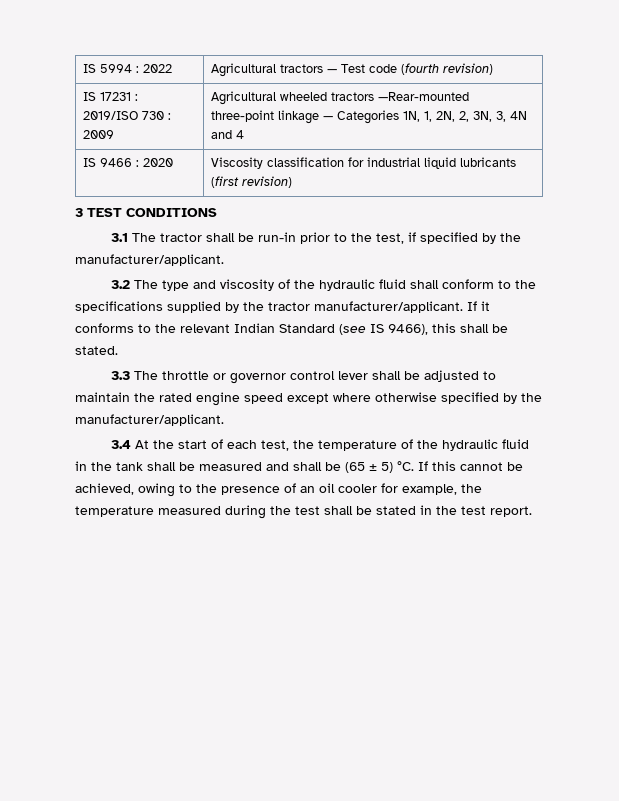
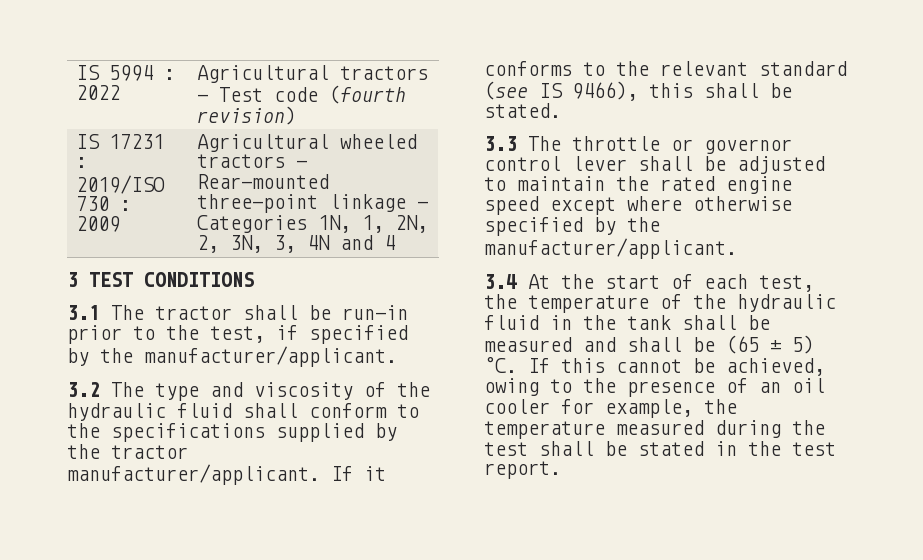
- IS 17231 : 2019/ISO 730 : 2009 | Agricultural wheeled tractors —Rear-mounted three-point linkage — Categories 1N, 1, 2N, 2, 3N, 3, 4N and 4
+ IS 17231 : 2019/ISO 730 : 2009 | Agricultural wheeled tractors — Rear-mounted three-point linkage — Categories 1N, 1, 2N, 2, 3N, 3, 4N and 4
- IS 9466 : 2020 | Viscosity classification for industrial liquid lubricants (first revision)
- If it conforms to the relevant Indian Standard (see IS 9466), this shall be stated.
+ If it conforms to the relevant standard (see IS 9466), this shall be stated.

